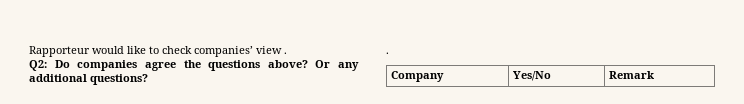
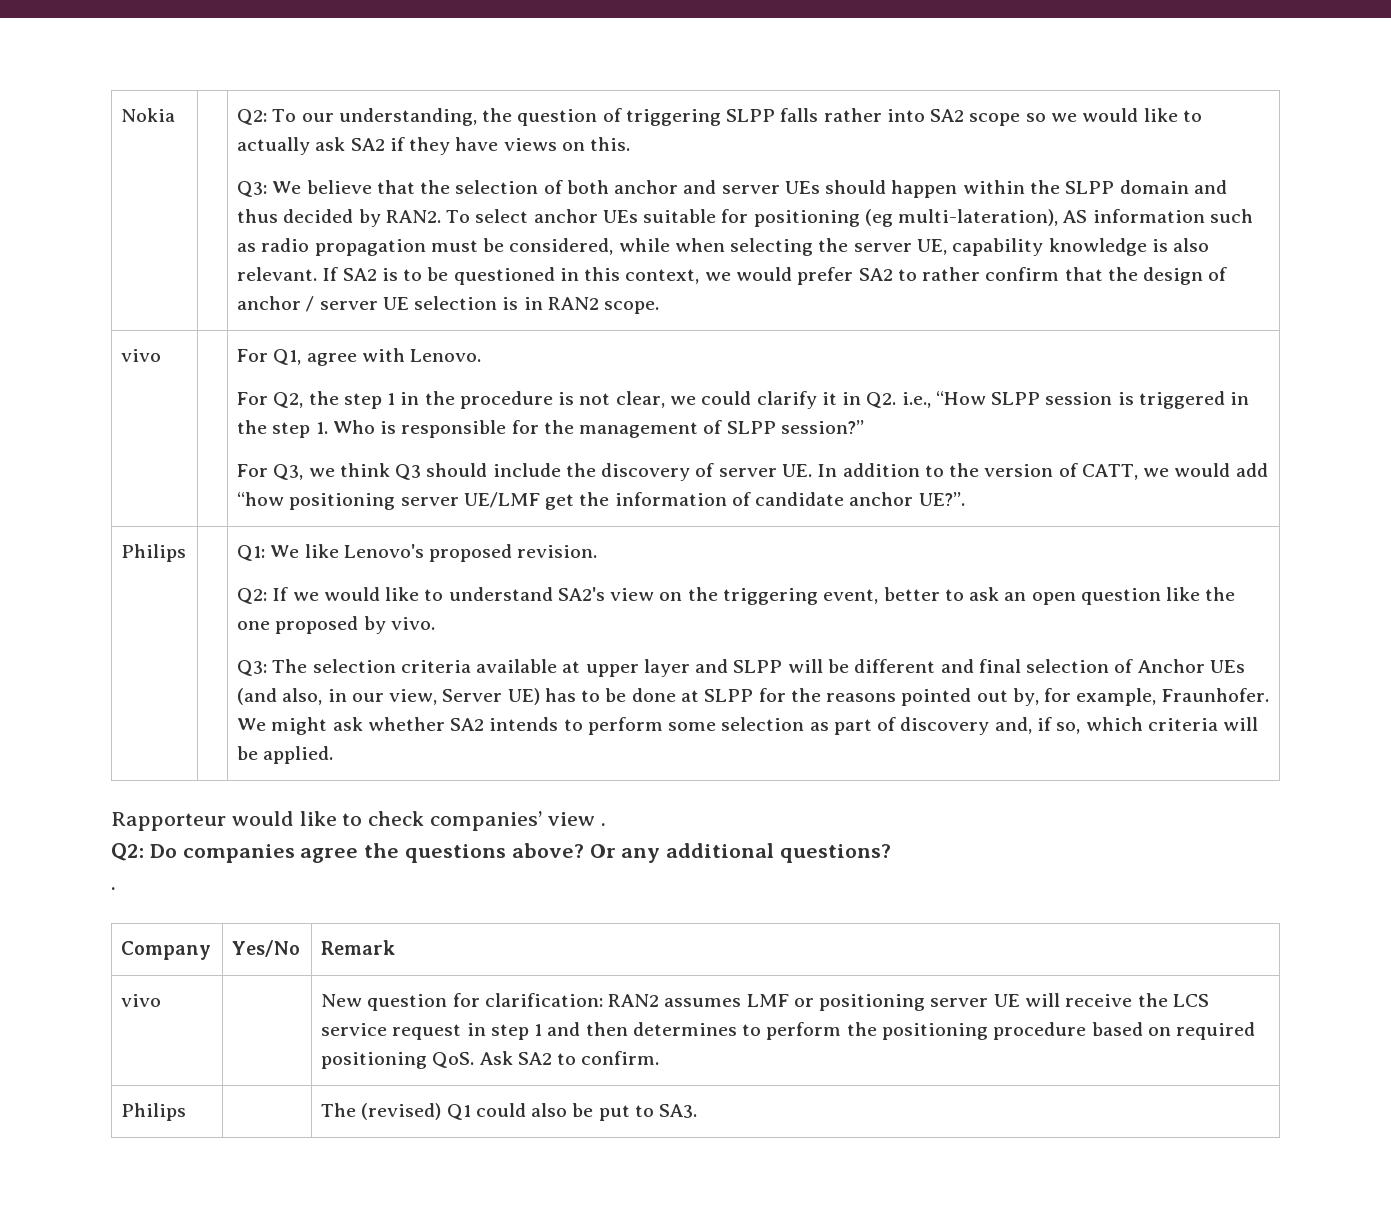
+ Nokia | | Q2: To our understanding, the question of triggering SLPP falls rather into SA2 scope so we would like to actually ask SA2 if they have views on this.
+ Q3: We believe that the selection of both anchor and server UEs should happen within the SLPP domain and thus decided by RAN2. To select anchor UEs suitable for positioning (eg multi-lateration), AS information such as radio propagation must be considered, while when selecting the server UE, capability knowledge is also relevant. If SA2 is to be questioned in this context, we would prefer SA2 to rather confirm that the design of anchor / server UE selection is in RAN2 scope.
+ vivo | | For Q1, agree with Lenovo.
+ For Q2, the step 1 in the procedure is not clear, we could clarify it in Q2. i.e., “How SLPP session is triggered in the step 1. Who is responsible for the management of SLPP session?”
+ For Q3, we think Q3 should include the discovery of server UE. In addition to the version of CATT, we would add “how positioning server UE/LMF get the information of candidate anchor UE?”.
+ Philips | | Q1: We like Lenovo's proposed revision.
+ Q2: If we would like to understand SA2's view on the triggering event, better to ask an open question like the one proposed by vivo.
+ Q3: The selection criteria available at upper layer and SLPP will be different and final selection of Anchor UEs (and also, in our view, Server UE) has to be done at SLPP for the reasons pointed out by, for example, Fraunhofer. We might ask whether SA2 intends to perform some selection as part of discovery and, if so, which criteria will be applied.
+ vivo | | New question for clarification: RAN2 assumes LMF or positioning server UE will receive the LCS service request in step 1 and then determines to perform the positioning procedure based on required positioning QoS. Ask SA2 to confirm.
+ Philips | | The (revised) Q1 could also be put to SA3.

